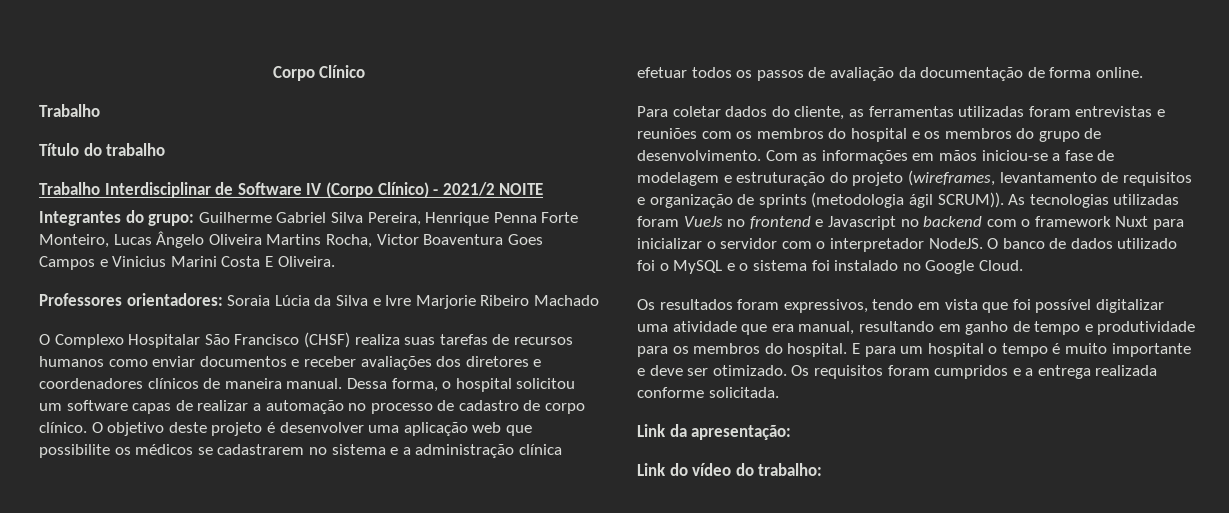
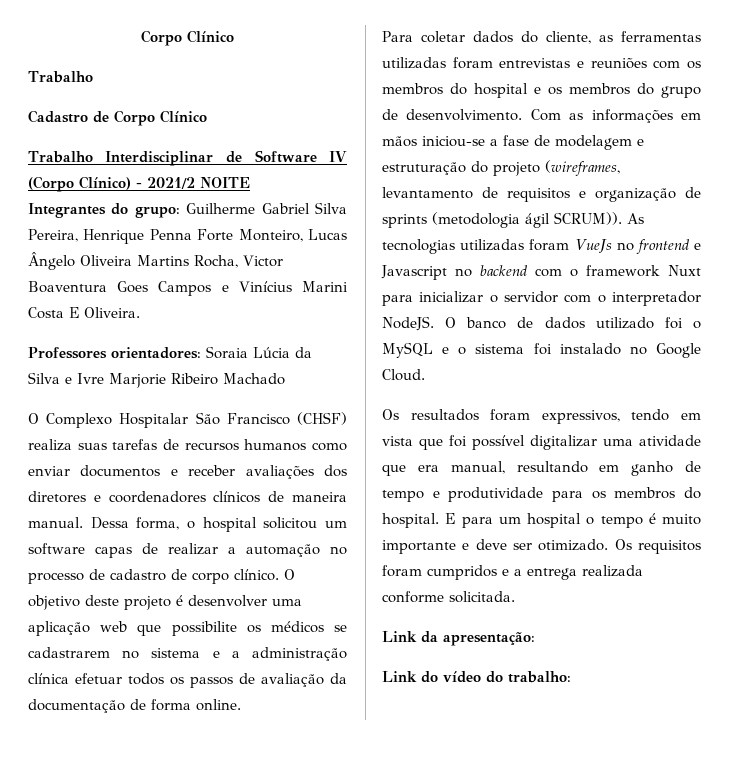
- Título do trabalho
+ Cadastro de Corpo Clínico
- Integrantes do grupo: Guilherme Gabriel Silva Pereira, Henrique Penna Forte Monteiro, Lucas Ângelo Oliveira Martins Rocha, Victor Boaventura Goes Campos e Vinicius Marini Costa E Oliveira.
+ Integrantes do grupo: Guilherme Gabriel Silva Pereira, Henrique Penna Forte Monteiro, Lucas Ângelo Oliveira Martins Rocha, Victor Boaventura Goes Campos e Vinícius Marini Costa E Oliveira.

